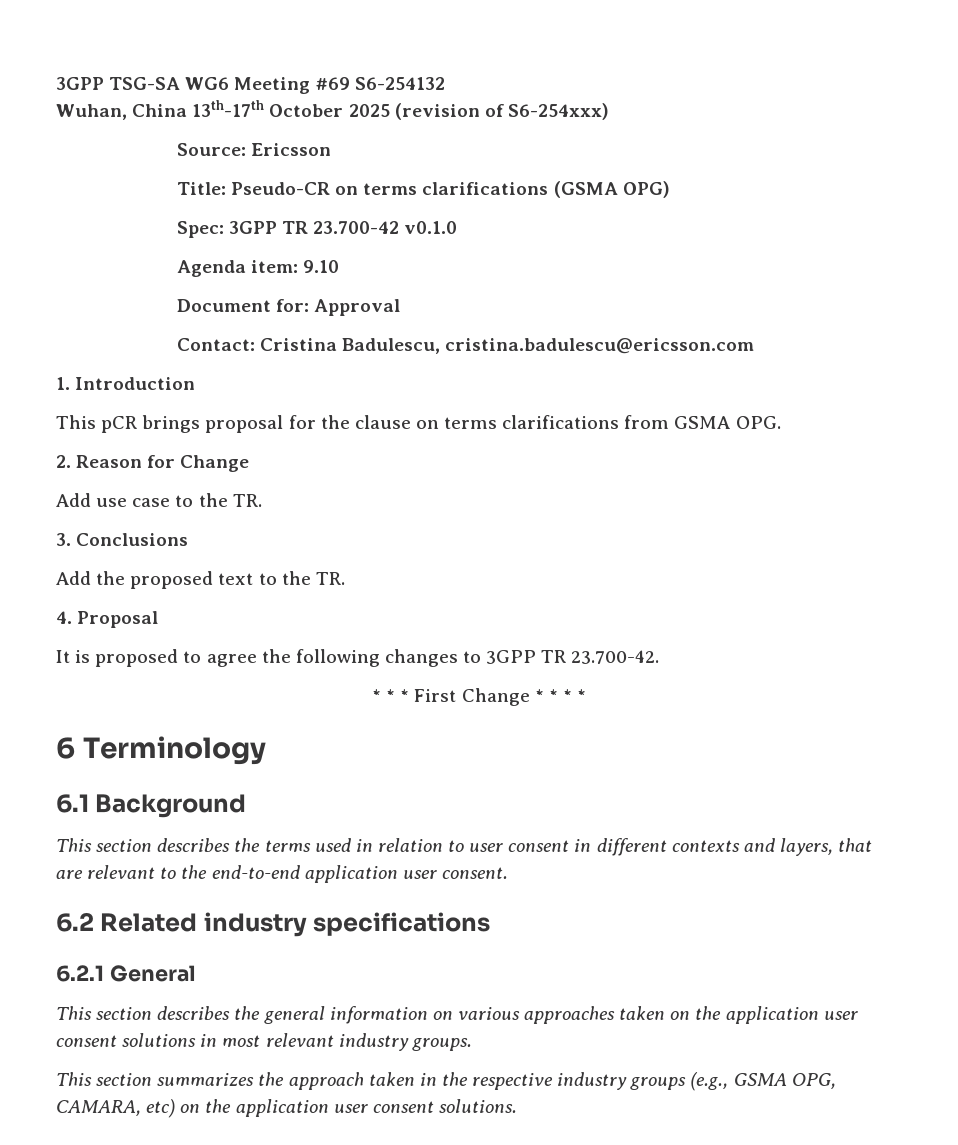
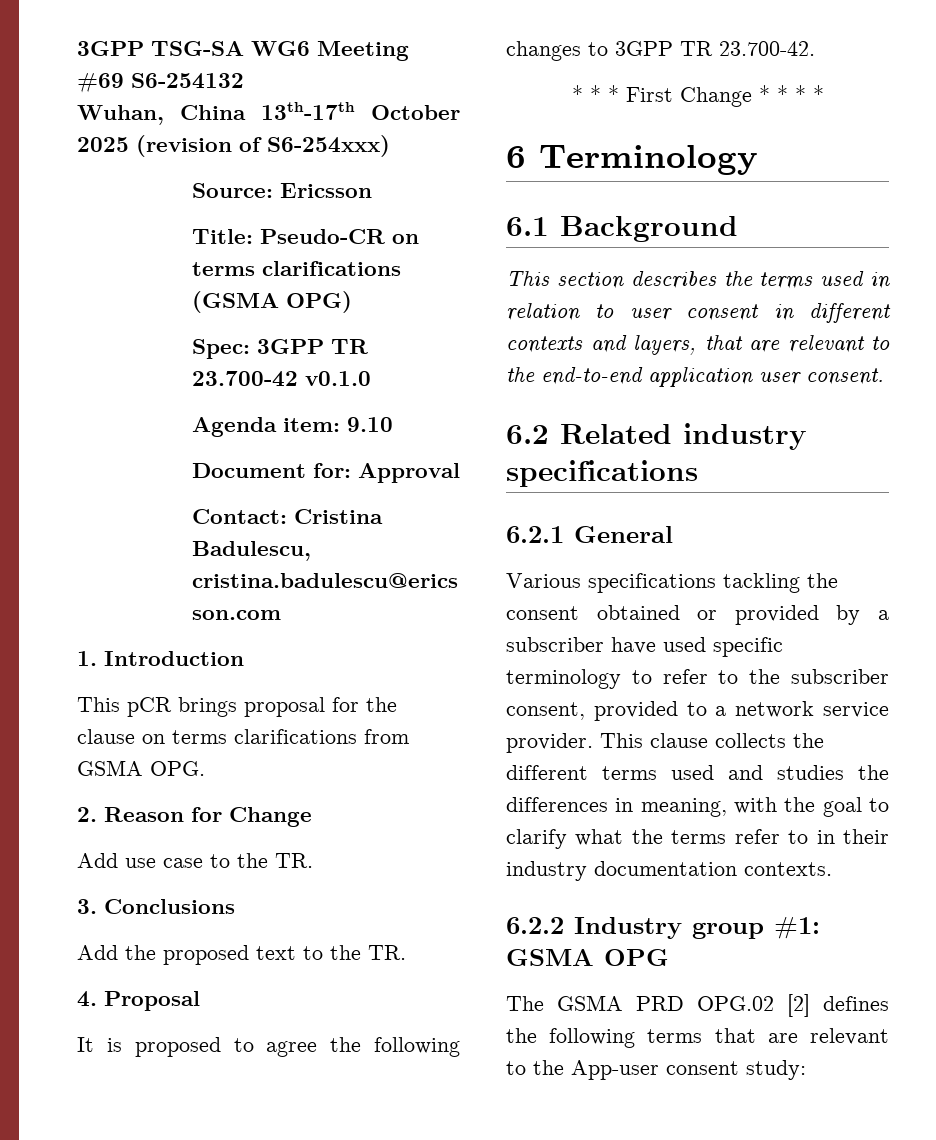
- This section describes the general information on various approaches taken on the application user consent solutions in most relevant industry groups.
- This section summarizes the approach taken in the respective industry groups (e.g., GSMA OPG, CAMARA, etc) on the application user consent solutions.
+ Various specifications tackling the consent obtained or provided by a subscriber have used specific terminology to refer to the subscriber consent, provided to a network service provider. This clause collects the different terms used and studies the differences in meaning, with the goal to clarify what the terms refer to in their industry documentation contexts.
+ 6.2.2 Industry group #1: GSMA OPG
+ The GSMA PRD OPG.02 [2] defines the following terms that are relevant to the App-user consent study:

